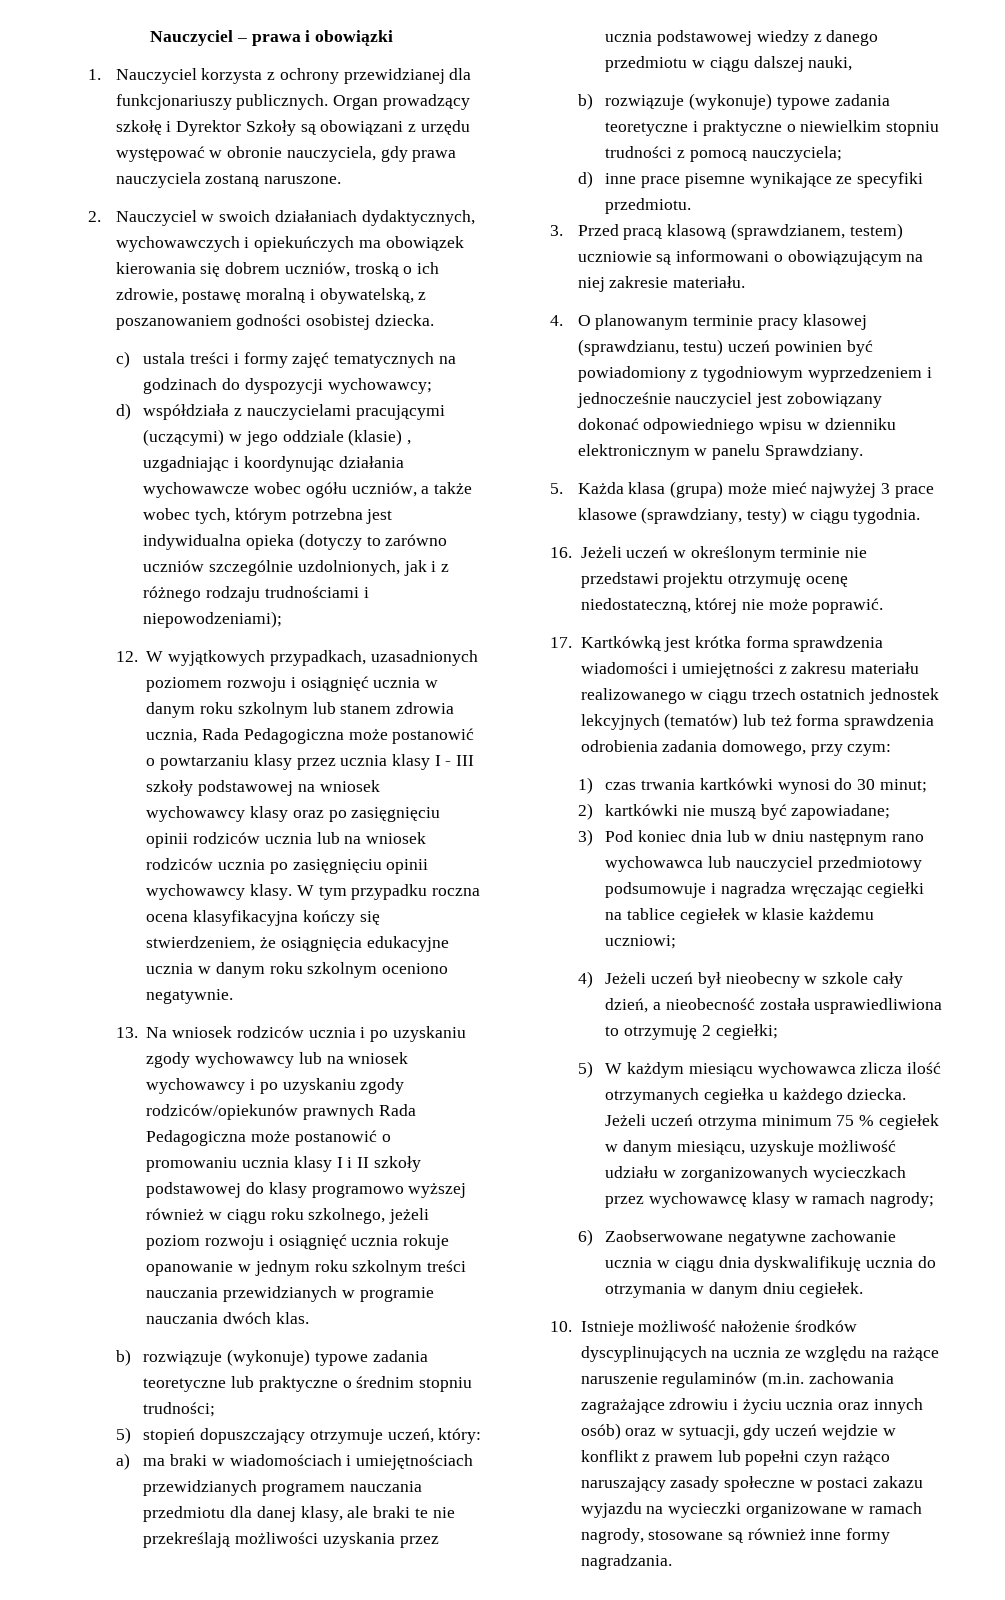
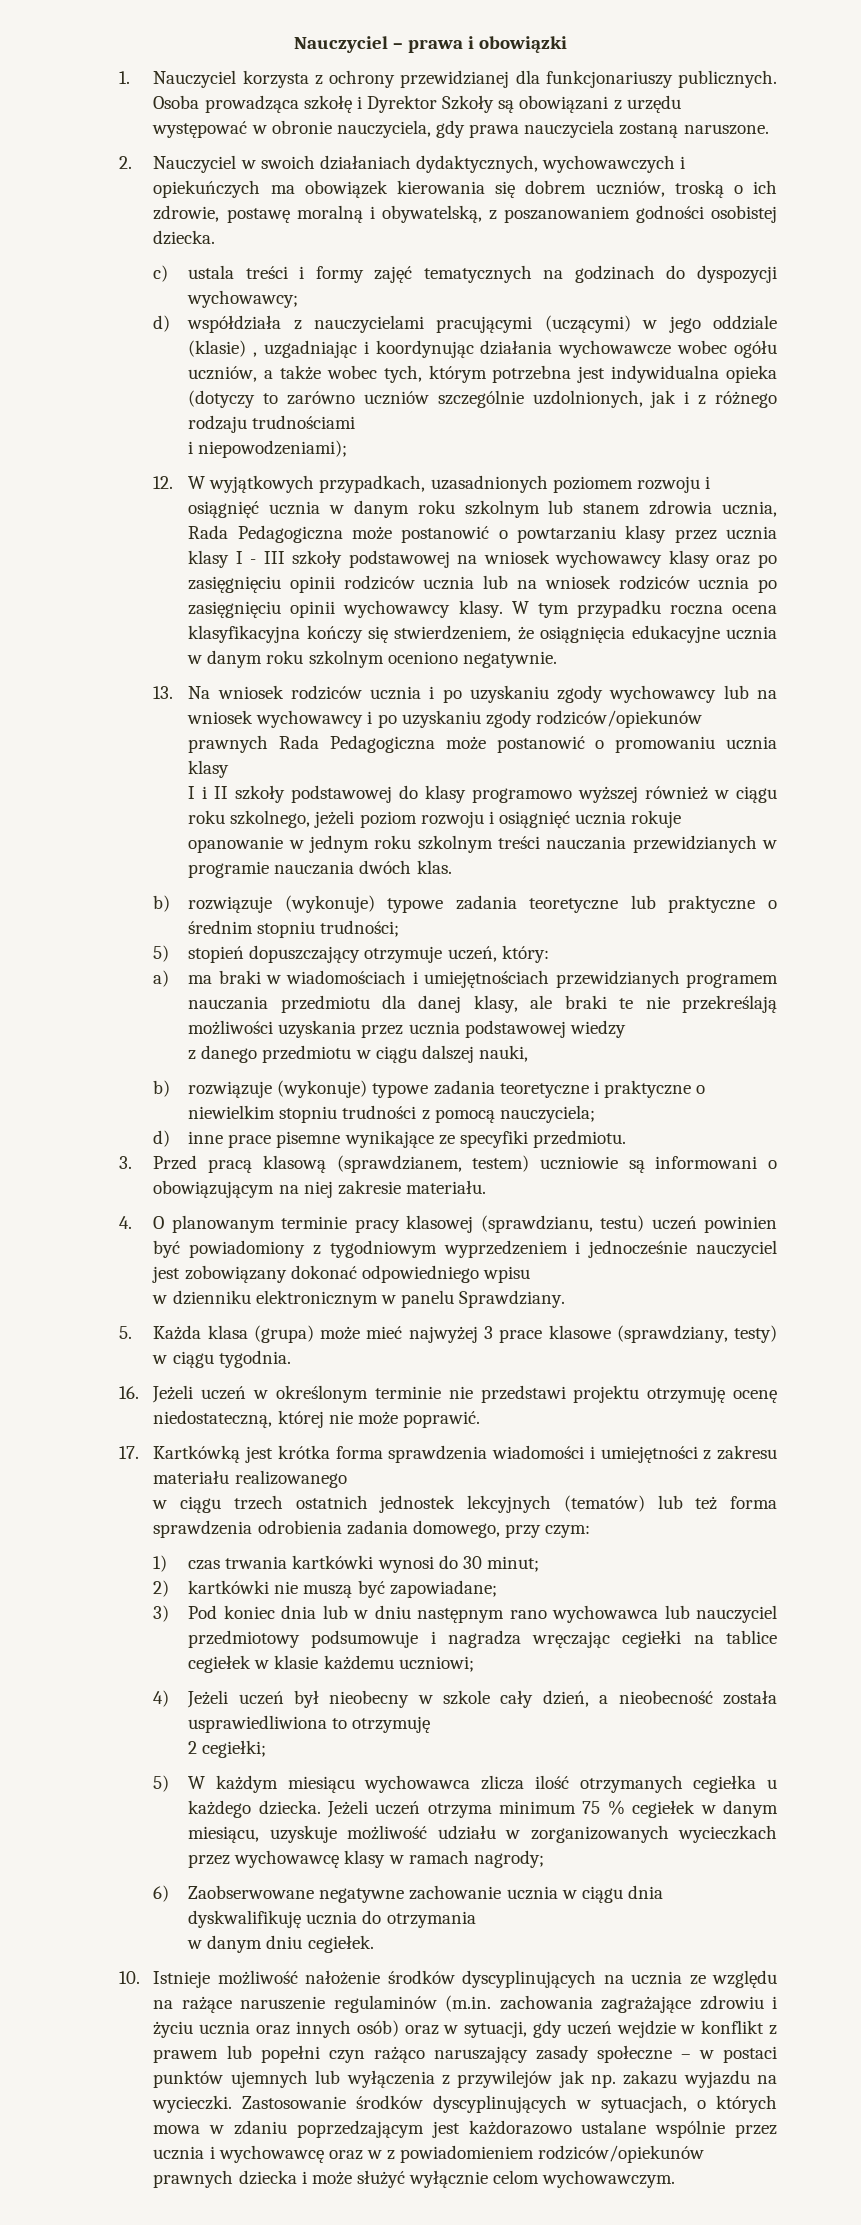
- Organ prowadzący szkołę i Dyrektor Szkoły są obowiązani z urzędu występować w obronie nauczyciela, gdy prawa nauczyciela zostaną naruszone.
+ Osoba prowadząca szkołę i Dyrektor Szkoły są obowiązani z urzędu występować w obronie nauczyciela, gdy prawa nauczyciela zostaną naruszone.
- d) współdziała z nauczycielami pracującymi (uczącymi) w jego oddziale (klasie) , uzgadniając i koordynując działania wychowawcze wobec ogółu uczniów, a także wobec tych, którym potrzebna jest indywidualna opieka (dotyczy to zarówno uczniów szczególnie uzdolnionych, jak i z różnego rodzaju trudnościami i niepowodzeniami);
+ d) współdziała z nauczycielami pracującymi (uczącymi) w jego oddziale (klasie) , uzgadniając i koordynując działania wychowawcze wobec ogółu uczniów, a także wobec tych, którym potrzebna jest indywidualna opieka (dotyczy to zarówno uczniów szczególnie uzdolnionych, jak i z różnego rodzaju trudnościami
+ i niepowodzeniami);
- 13. Na wniosek rodziców ucznia i po uzyskaniu zgody wychowawcy lub na wniosek wychowawcy i po uzyskaniu zgody rodziców/opiekunów prawnych Rada Pedagogiczna może postanowić o promowaniu ucznia klasy I i II szkoły podstawowej do klasy programowo wyższej również w ciągu roku szkolnego, jeżeli poziom rozwoju i osiągnięć ucznia rokuje opanowanie w jednym roku szkolnym treści nauczania przewidzianych w programie nauczania dwóch klas.
+ 13. Na wniosek rodziców ucznia i po uzyskaniu zgody wychowawcy lub na wniosek wychowawcy i po uzyskaniu zgody rodziców/opiekunów prawnych Rada Pedagogiczna może postanowić o promowaniu ucznia klasy
+ I i II szkoły podstawowej do klasy programowo wyższej również w ciągu roku szkolnego, jeżeli poziom rozwoju i osiągnięć ucznia rokuje opanowanie w jednym roku szkolnym treści nauczania przewidzianych w programie nauczania dwóch klas.
- a) ma braki w wiadomościach i umiejętnościach przewidzianych programem nauczania przedmiotu dla danej klasy, ale braki te nie przekreślają możliwości uzyskania przez ucznia podstawowej wiedzy z danego przedmiotu w ciągu dalszej nauki,
+ a) ma braki w wiadomościach i umiejętnościach przewidzianych programem nauczania przedmiotu dla danej klasy, ale braki te nie przekreślają możliwości uzyskania przez ucznia podstawowej wiedzy
+ z danego przedmiotu w ciągu dalszej nauki,
- 4. O planowanym terminie pracy klasowej (sprawdzianu, testu) uczeń powinien być powiadomiony z tygodniowym wyprzedzeniem i jednocześnie nauczyciel jest zobowiązany dokonać odpowiedniego wpisu w dzienniku elektronicznym w panelu Sprawdziany.
+ 4. O planowanym terminie pracy klasowej (sprawdzianu, testu) uczeń powinien być powiadomiony z tygodniowym wyprzedzeniem i jednocześnie nauczyciel jest zobowiązany dokonać odpowiedniego wpisu
+ w dzienniku elektronicznym w panelu Sprawdziany.
- 17. Kartkówką jest krótka forma sprawdzenia wiadomości i umiejętności z zakresu materiału realizowanego w ciągu trzech ostatnich jednostek lekcyjnych (tematów) lub też forma sprawdzenia odrobienia zadania domowego, przy czym:
+ 17. Kartkówką jest krótka forma sprawdzenia wiadomości i umiejętności z zakresu materiału realizowanego
+ w ciągu trzech ostatnich jednostek lekcyjnych (tematów) lub też forma sprawdzenia odrobienia zadania domowego, przy czym:
- 4) Jeżeli uczeń był nieobecny w szkole cały dzień, a nieobecność została usprawiedliwiona to otrzymuję 2 cegiełki;
+ 4) Jeżeli uczeń był nieobecny w szkole cały dzień, a nieobecność została usprawiedliwiona to otrzymuję
+ 2 cegiełki;
- 6) Zaobserwowane negatywne zachowanie ucznia w ciągu dnia dyskwalifikuję ucznia do otrzymania w danym dniu cegiełek.
+ 6) Zaobserwowane negatywne zachowanie ucznia w ciągu dnia dyskwalifikuję ucznia do otrzymania
+ w danym dniu cegiełek.
- 10. Istnieje możliwość nałożenie środków dyscyplinujących na ucznia ze względu na rażące naruszenie regulaminów (m.in. zachowania zagrażające zdrowiu i życiu ucznia oraz innych osób) oraz w sytuacji, gdy uczeń wejdzie w konflikt z prawem lub popełni czyn rażąco naruszający zasady społeczne w postaci zakazu wyjazdu na wycieczki organizowane w ramach nagrody, stosowane są również inne formy nagradzania.
+ 10. Istnieje możliwość nałożenie środków dyscyplinujących na ucznia ze względu na rażące naruszenie regulaminów (m.in. zachowania zagrażające zdrowiu i życiu ucznia oraz innych osób) oraz w sytuacji, gdy uczeń wejdzie w konflikt z prawem lub popełni czyn rażąco naruszający zasady społeczne – w postaci punktów ujemnych lub wyłączenia z przywilejów jak np. zakazu wyjazdu na wycieczki. Zastosowanie środków dyscyplinujących w sytuacjach, o których mowa w zdaniu poprzedzającym jest każdorazowo ustalane wspólnie przez ucznia i wychowawcę oraz w z powiadomieniem rodziców/opiekunów prawnych dziecka i może służyć wyłącznie celom wychowawczym.

